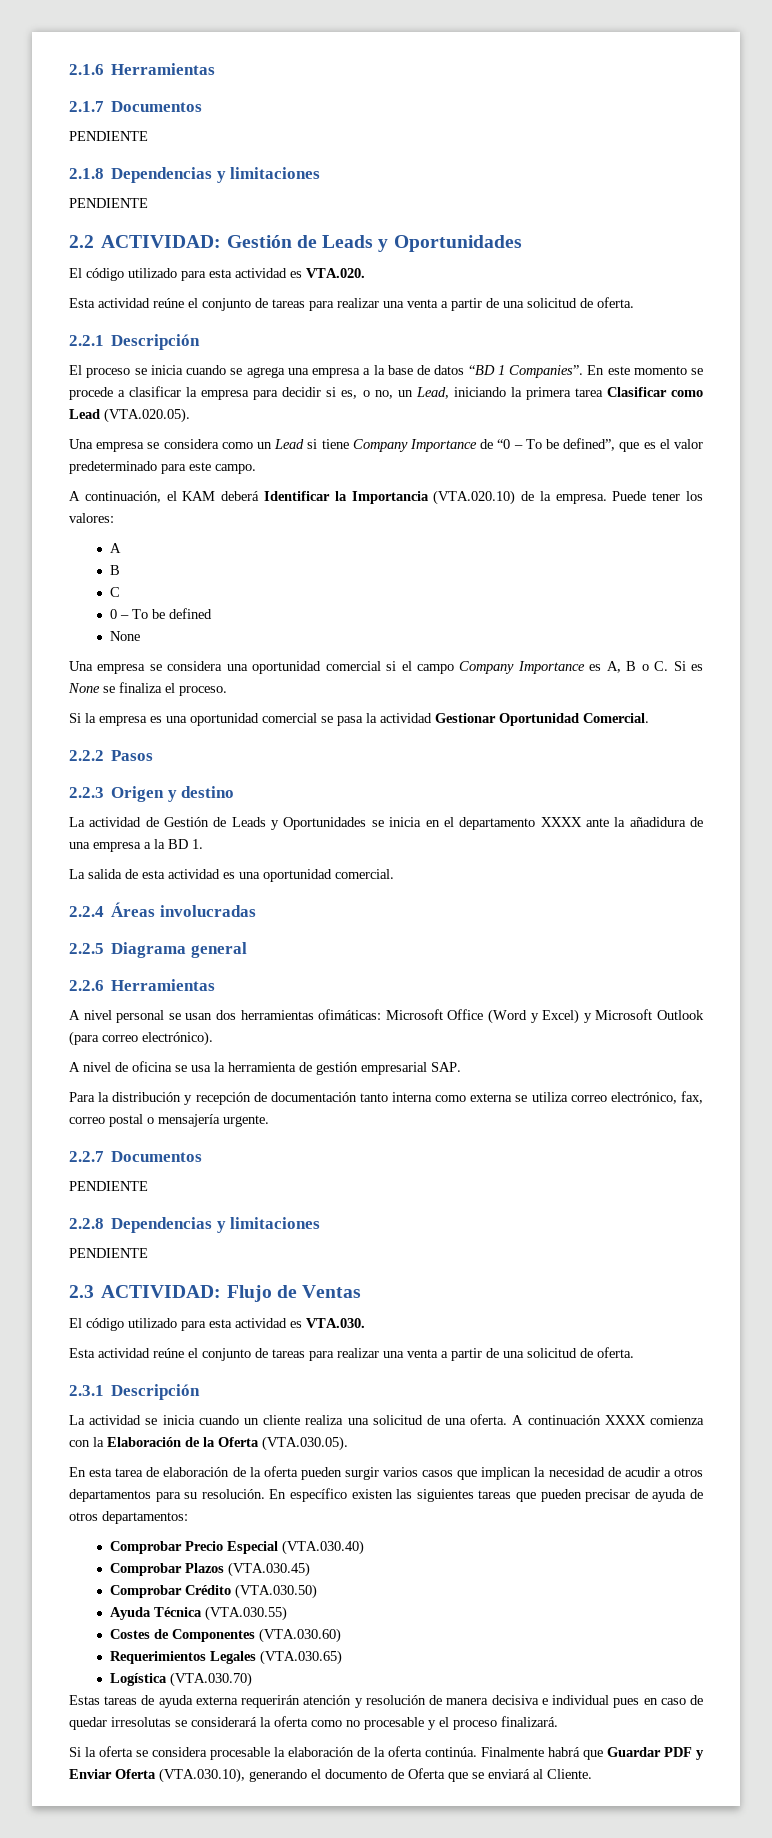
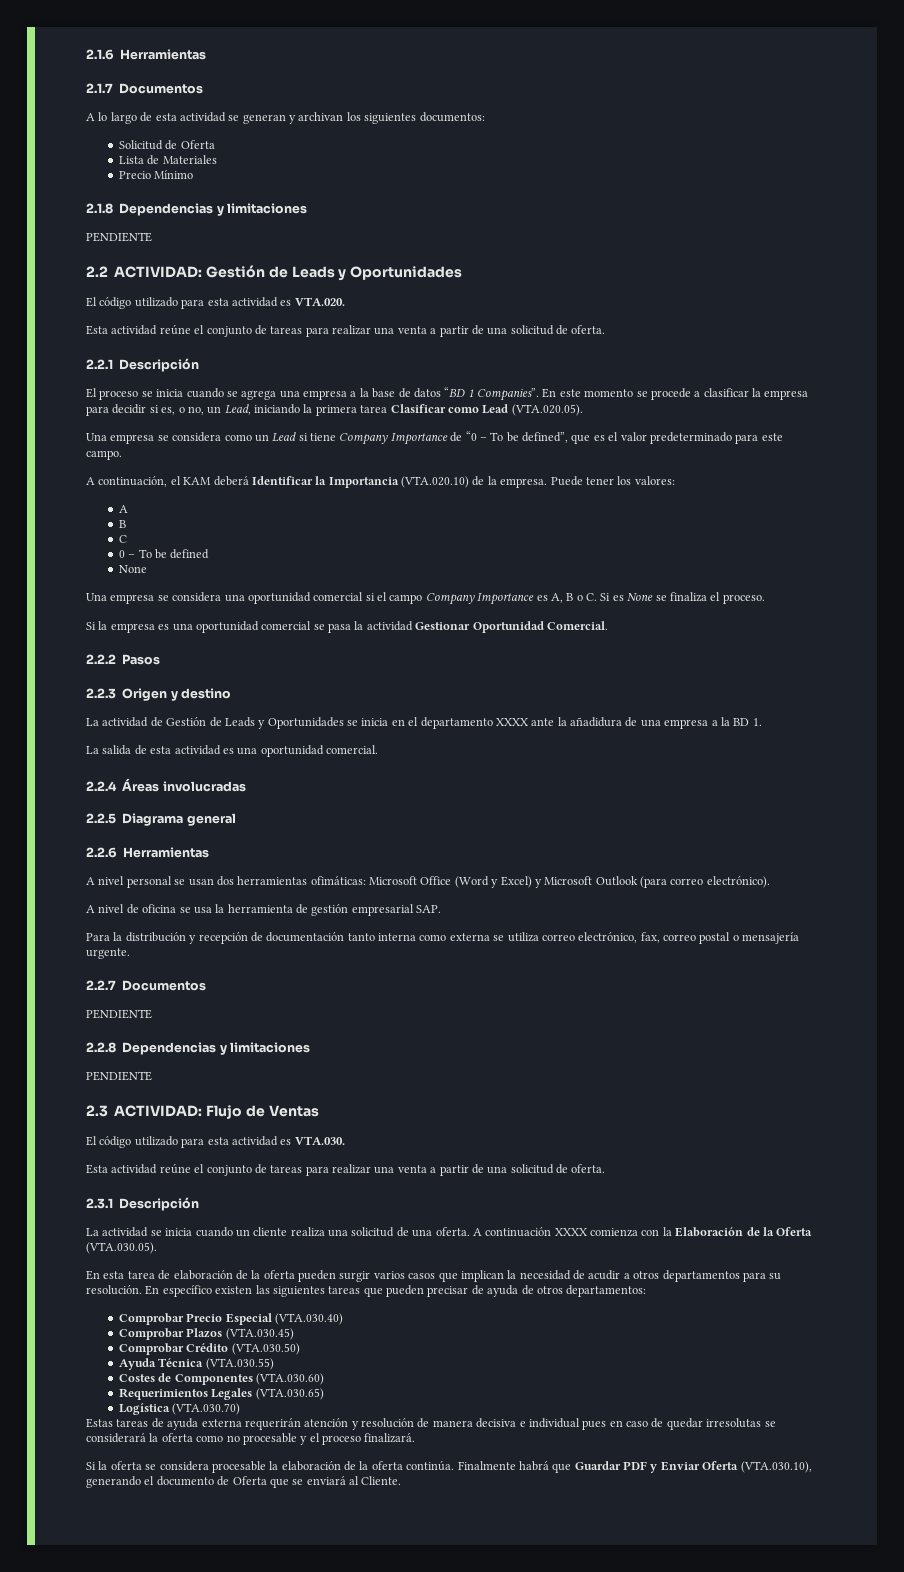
  2.1.7 Documentos
- PENDIENTE
+ A lo largo de esta actividad se generan y archivan los siguientes documentos:
+ Solicitud de Oferta
+ Lista de Materiales
+ Precio Mínimo

